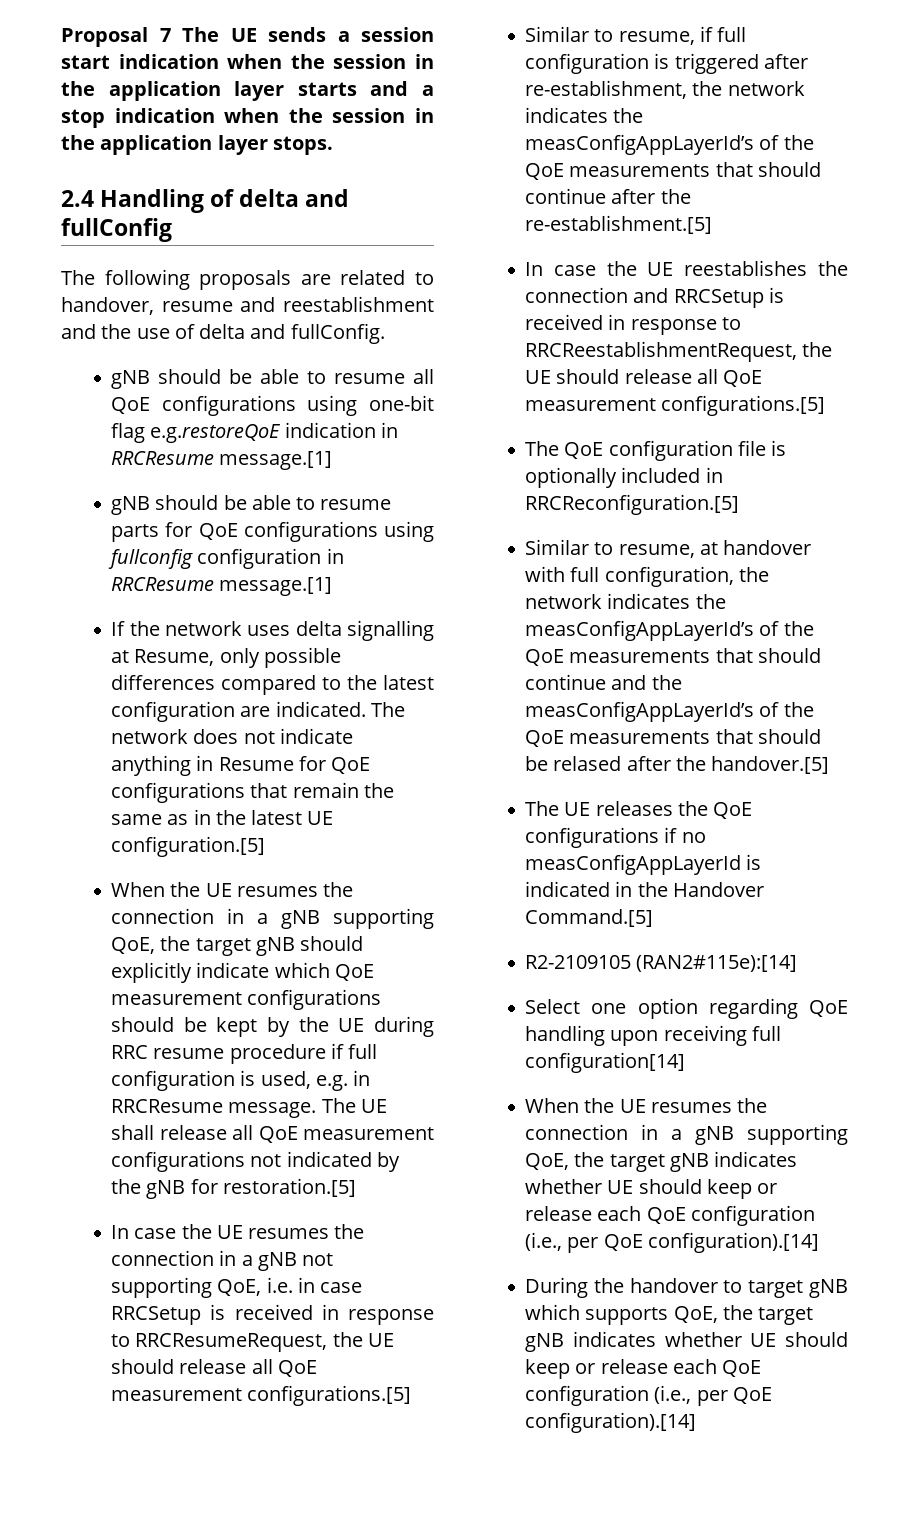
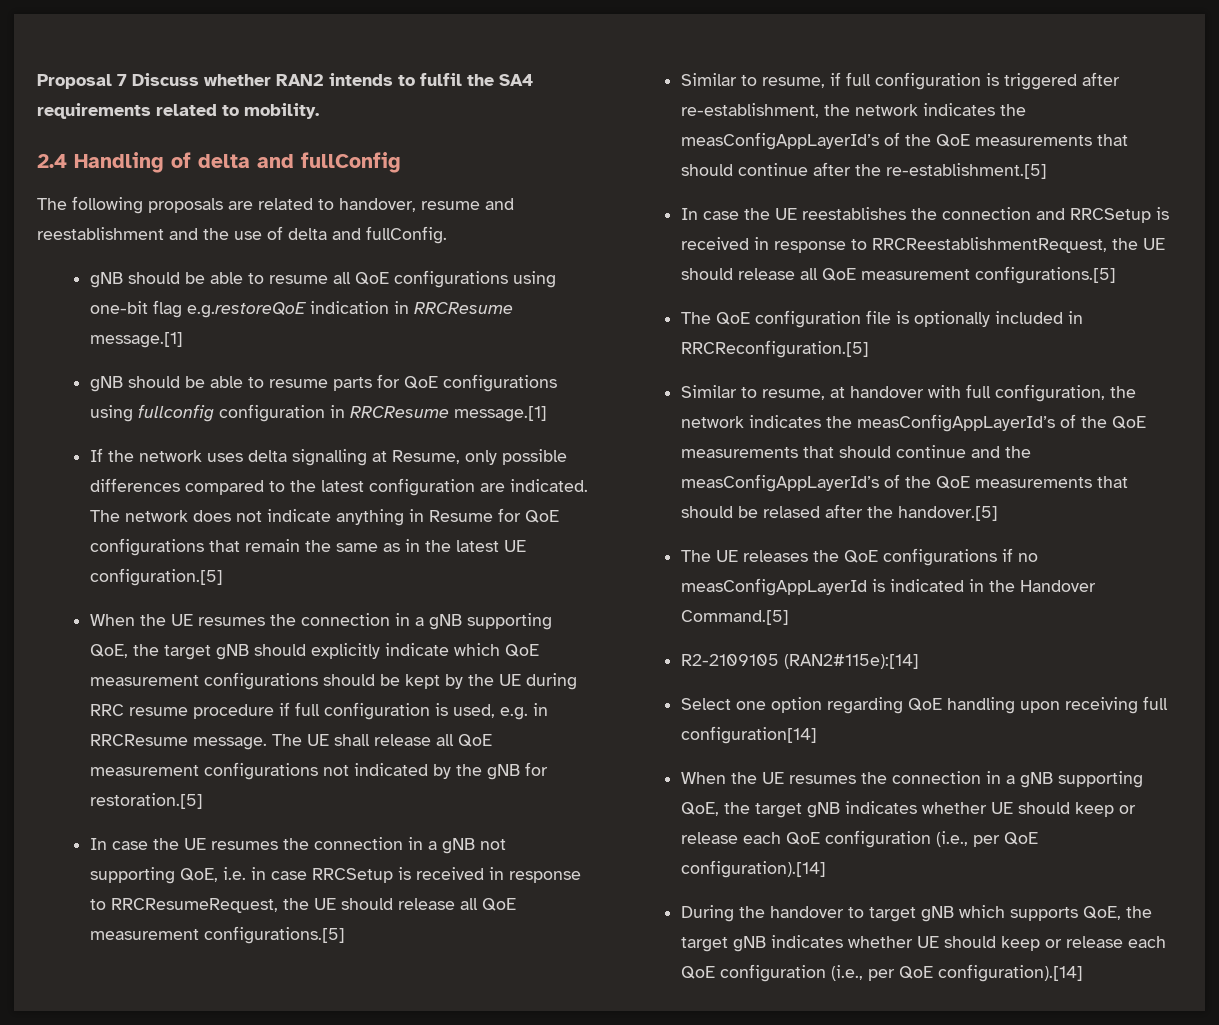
- Proposal 7 The UE sends a session start indication when the session in the application layer starts and a stop indication when the session in the application layer stops.
+ Proposal 7 Discuss whether RAN2 intends to fulfil the SA4 requirements related to mobility.

